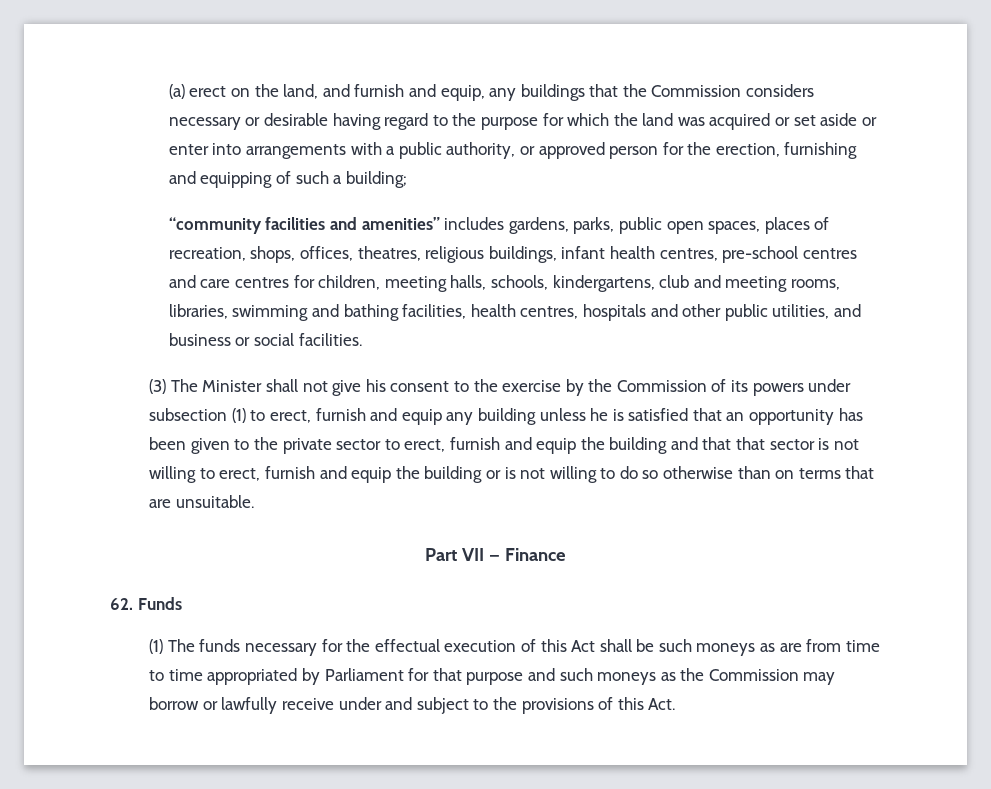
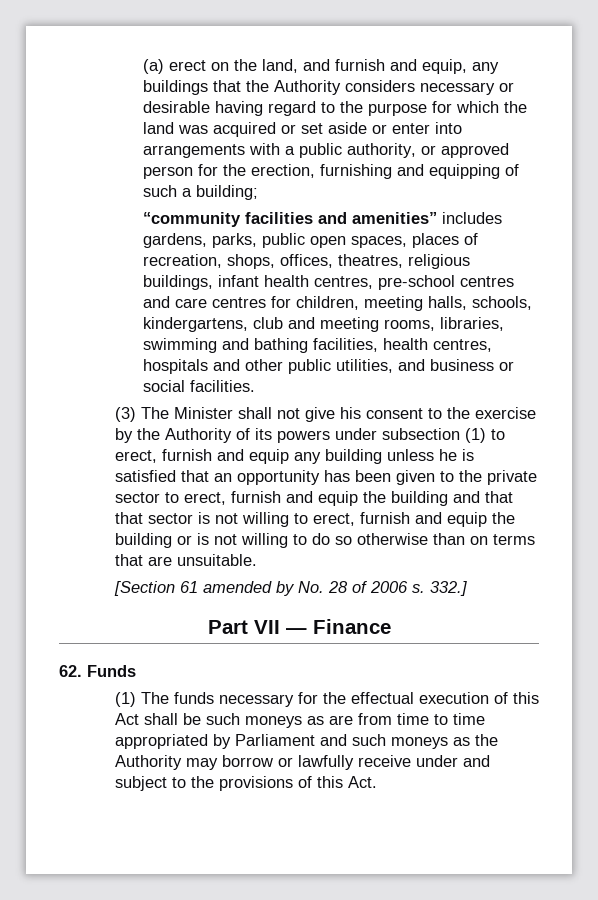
- (a) erect on the land, and furnish and equip, any buildings that the Commission considers necessary or desirable having regard to the purpose for which the land was acquired or set aside or enter into arrangements with a public authority, or approved person for the erection, furnishing and equipping of such a building;
+ (a) erect on the land, and furnish and equip, any buildings that the Authority considers necessary or desirable having regard to the purpose for which the land was acquired or set aside or enter into arrangements with a public authority, or approved person for the erection, furnishing and equipping of such a building;
- (3) The Minister shall not give his consent to the exercise by the Commission of its powers under subsection (1) to erect, furnish and equip any building unless he is satisfied that an opportunity has been given to the private sector to erect, furnish and equip the building and that that sector is not willing to erect, furnish and equip the building or is not willing to do so otherwise than on terms that are unsuitable.
+ (3) The Minister shall not give his consent to the exercise by the Authority of its powers under subsection (1) to erect, furnish and equip any building unless he is satisfied that an opportunity has been given to the private sector to erect, furnish and equip the building and that that sector is not willing to erect, furnish and equip the building or is not willing to do so otherwise than on terms that are unsuitable.
+ [Section 61 amended by No. 28 of 2006 s. 332.]
- (1) The funds necessary for the effectual execution of this Act shall be such moneys as are from time to time appropriated by Parliament for that purpose and such moneys as the Commission may borrow or lawfully receive under and subject to the provisions of this Act.
+ (1) The funds necessary for the effectual execution of this Act shall be such moneys as are from time to time appropriated by Parliament and such moneys as the Authority may borrow or lawfully receive under and subject to the provisions of this Act.

